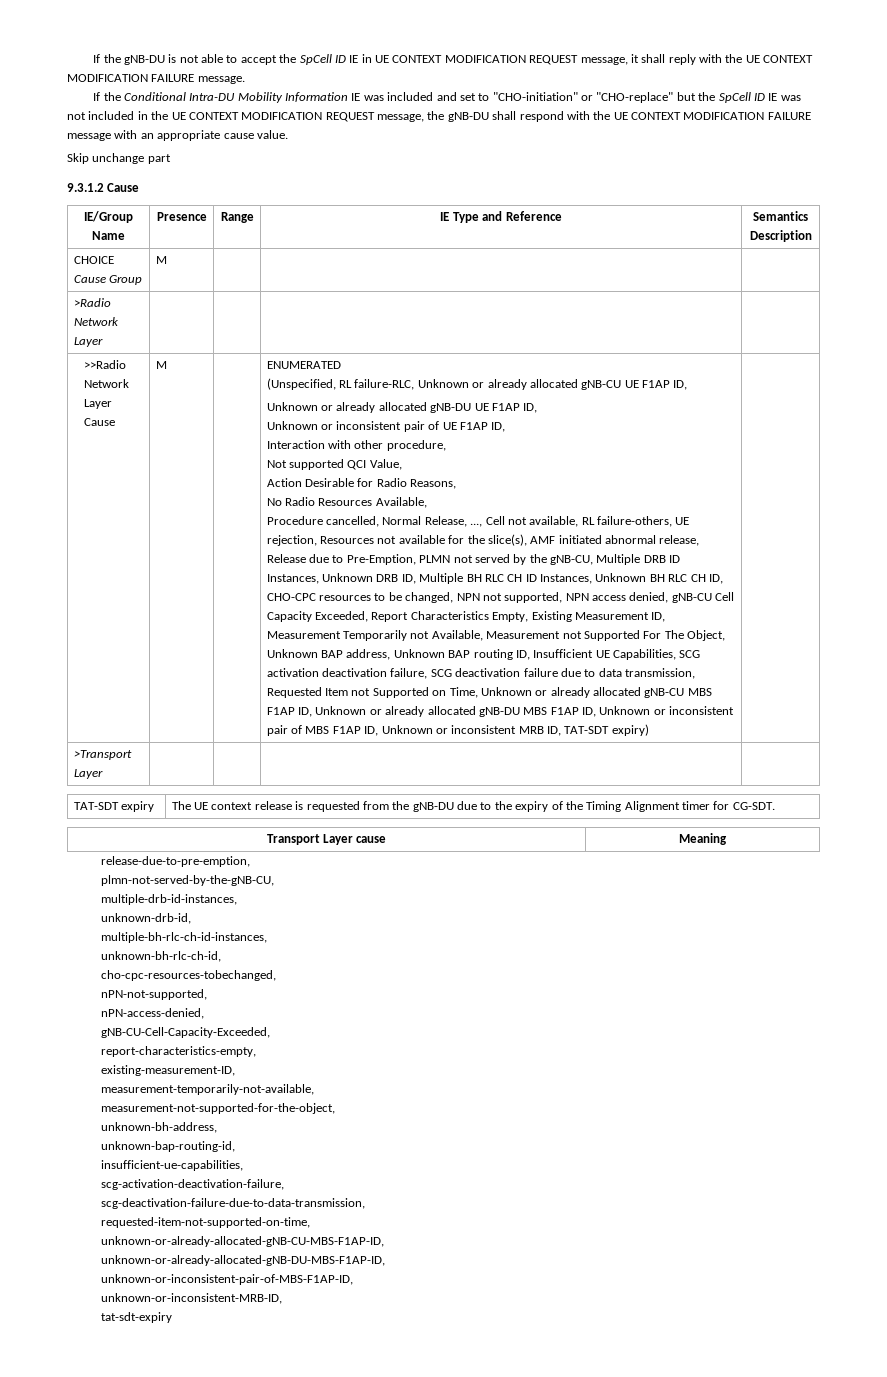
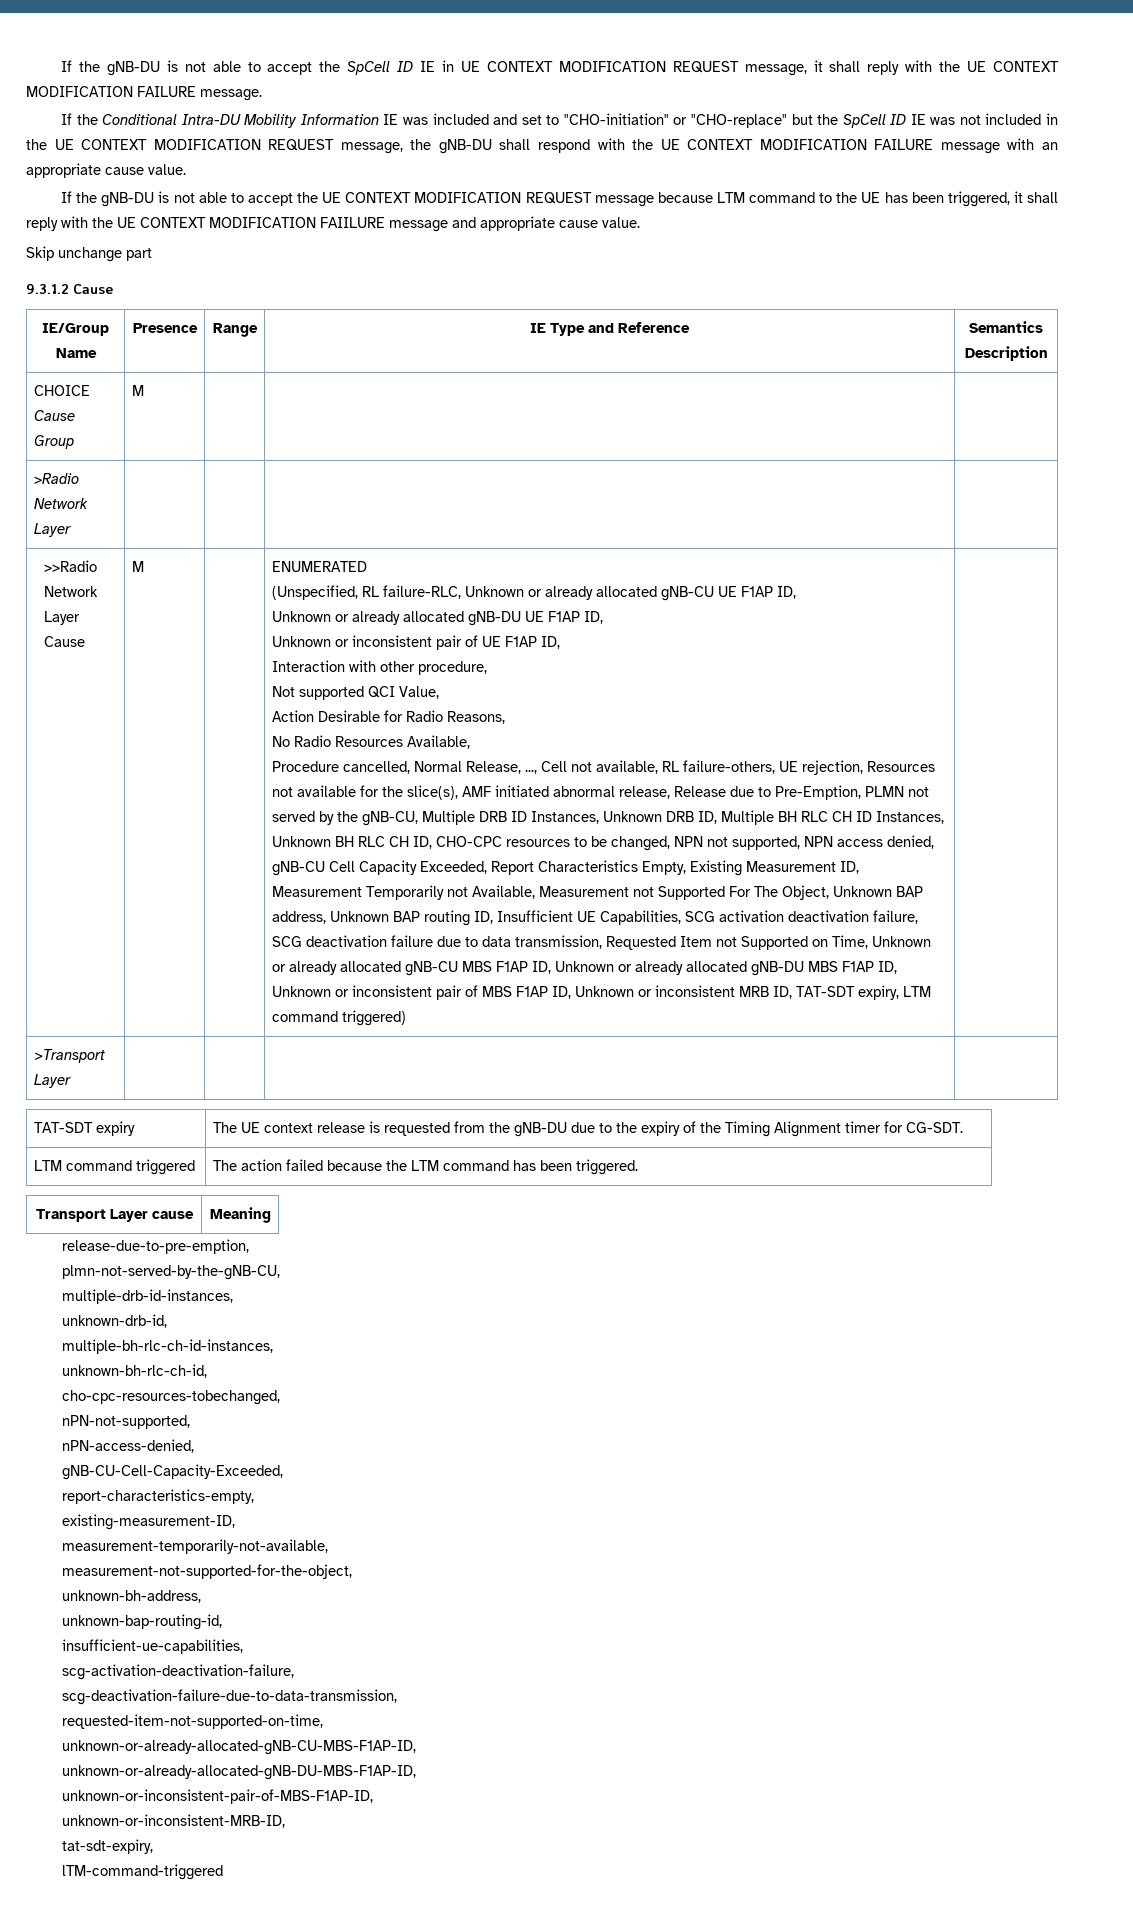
+ If the gNB-DU is not able to accept the UE CONTEXT MODIFICATION REQUEST message because LTM command to the UE has been triggered, it shall reply with the UE CONTEXT MODIFICATION FAIILURE message and appropriate cause value.
- Procedure cancelled, Normal Release, ..., Cell not available, RL failure-others, UE rejection, Resources not available for the slice(s), AMF initiated abnormal release, Release due to Pre-Emption, PLMN not served by the gNB-CU, Multiple DRB ID Instances, Unknown DRB ID, Multiple BH RLC CH ID Instances, Unknown BH RLC CH ID, CHO-CPC resources to be changed, NPN not supported, NPN access denied, gNB-CU Cell Capacity Exceeded, Report Characteristics Empty, Existing Measurement ID, Measurement Temporarily not Available, Measurement not Supported For The Object, Unknown BAP address, Unknown BAP routing ID, Insufficient UE Capabilities, SCG activation deactivation failure, SCG deactivation failure due to data transmission, Requested Item not Supported on Time, Unknown or already allocated gNB-CU MBS F1AP ID, Unknown or already allocated gNB-DU MBS F1AP ID, Unknown or inconsistent pair of MBS F1AP ID, Unknown or inconsistent MRB ID, TAT-SDT expiry)
+ Procedure cancelled, Normal Release, ..., Cell not available, RL failure-others, UE rejection, Resources not available for the slice(s), AMF initiated abnormal release, Release due to Pre-Emption, PLMN not served by the gNB-CU, Multiple DRB ID Instances, Unknown DRB ID, Multiple BH RLC CH ID Instances, Unknown BH RLC CH ID, CHO-CPC resources to be changed, NPN not supported, NPN access denied, gNB-CU Cell Capacity Exceeded, Report Characteristics Empty, Existing Measurement ID, Measurement Temporarily not Available, Measurement not Supported For The Object, Unknown BAP address, Unknown BAP routing ID, Insufficient UE Capabilities, SCG activation deactivation failure, SCG deactivation failure due to data transmission, Requested Item not Supported on Time, Unknown or already allocated gNB-CU MBS F1AP ID, Unknown or already allocated gNB-DU MBS F1AP ID, Unknown or inconsistent pair of MBS F1AP ID, Unknown or inconsistent MRB ID, TAT-SDT expiry, LTM command triggered)
+ LTM command triggered | The action failed because the LTM command has been triggered.
- tat-sdt-expiry
+ tat-sdt-expiry,
+ lTM-command-triggered

